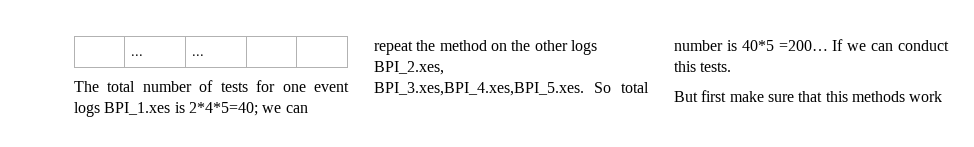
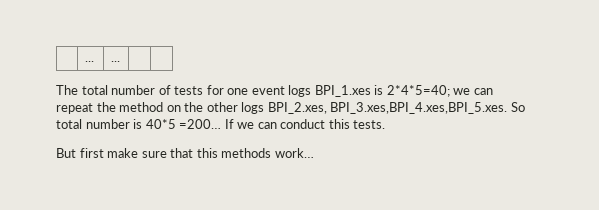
- But first make sure that this methods work
+ But first make sure that this methods work…

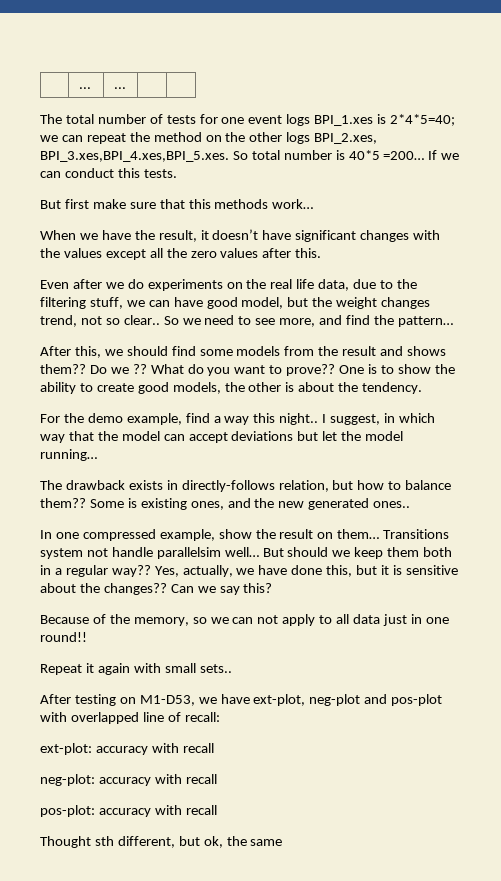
+ When we have the result, it doesn’t have significant changes with the values except all the zero values after this.
+ Even after we do experiments on the real life data, due to the filtering stuff, we can have good model, but the weight changes trend, not so clear.. So we need to see more, and find the pattern…
+ After this, we should find some models from the result and shows them?? Do we ?? What do you want to prove?? One is to show the ability to create good models, the other is about the tendency.
+ For the demo example, find a way this night.. I suggest, in which way that the model can accept deviations but let the model running…
+ The drawback exists in directly-follows relation, but how to balance them?? Some is existing ones, and the new generated ones..
+ In one compressed example, show the result on them… Transitions system not handle parallelsim well… But should we keep them both in a regular way?? Yes, actually, we have done this, but it is sensitive about the changes?? Can we say this?
+ Because of the memory, so we can not apply to all data just in one round!!
+ Repeat it again with small sets..
+ After testing on M1-D53, we have ext-plot, neg-plot and pos-plot with overlapped line of recall:
+ ext-plot: accuracy with recall
+ neg-plot: accuracy with recall
+ pos-plot: accuracy with recall
+ Thought sth different, but ok, the same

